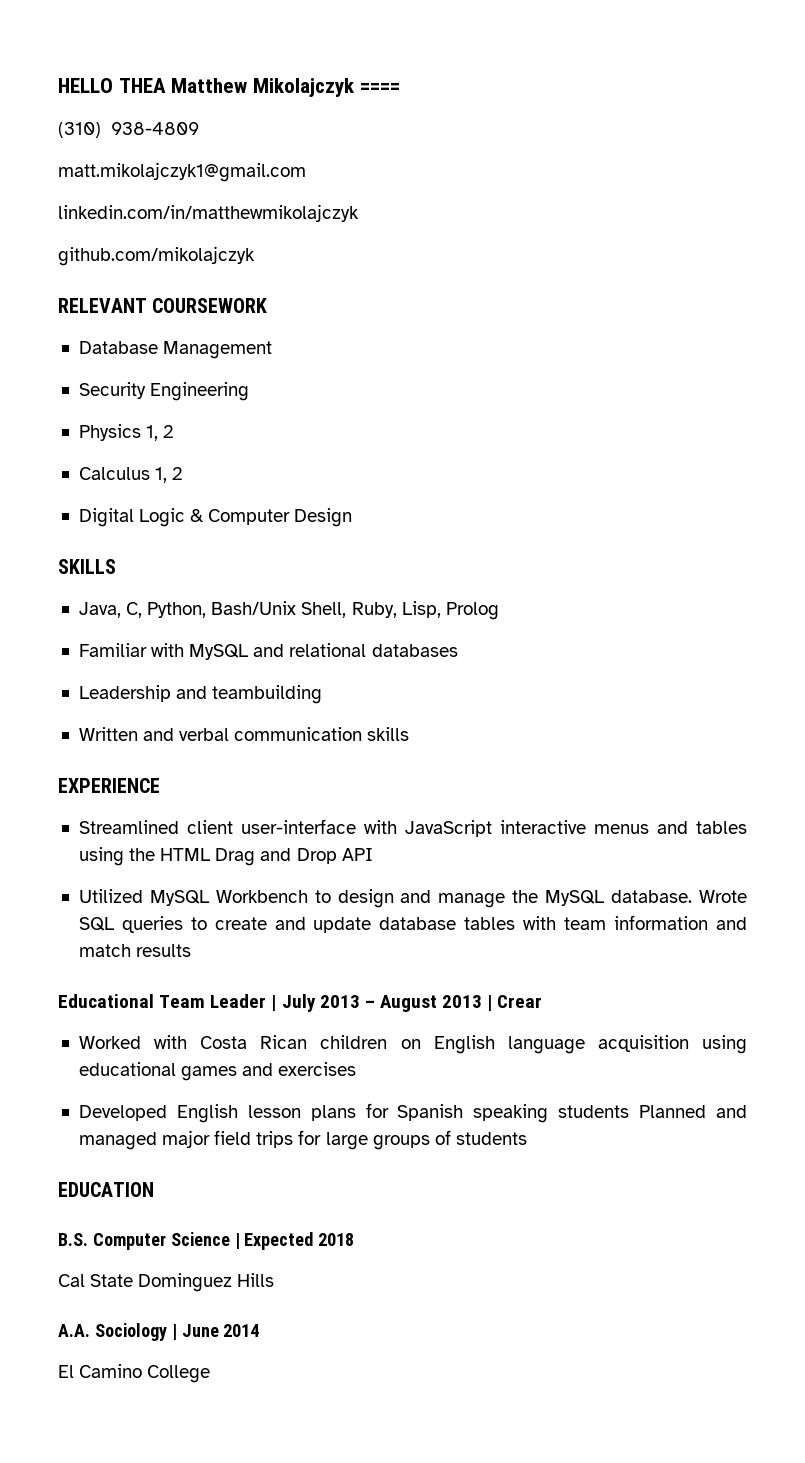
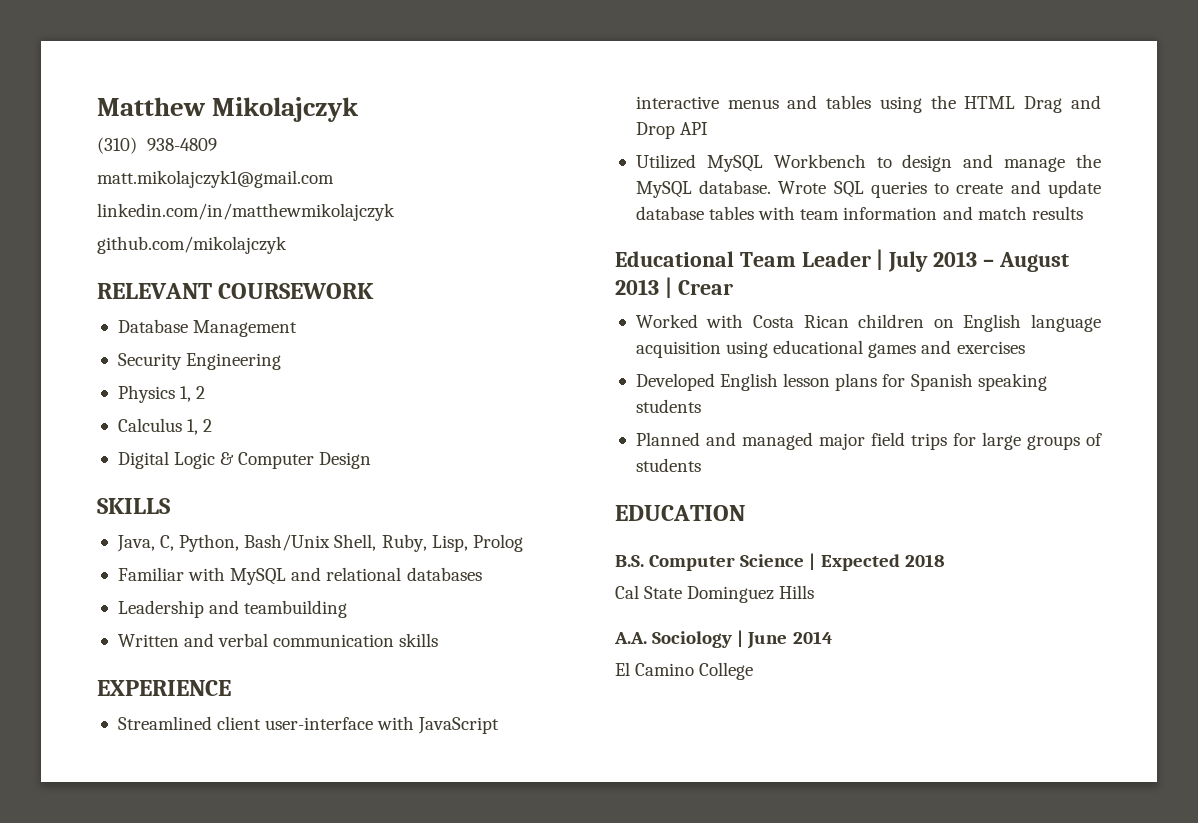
- HELLO THEA Matthew Mikolajczyk ====
+ Matthew Mikolajczyk
- Developed English lesson plans for Spanish speaking students Planned and managed major field trips for large groups of students
+ Developed English lesson plans for Spanish speaking students
+ Planned and managed major field trips for large groups of students

